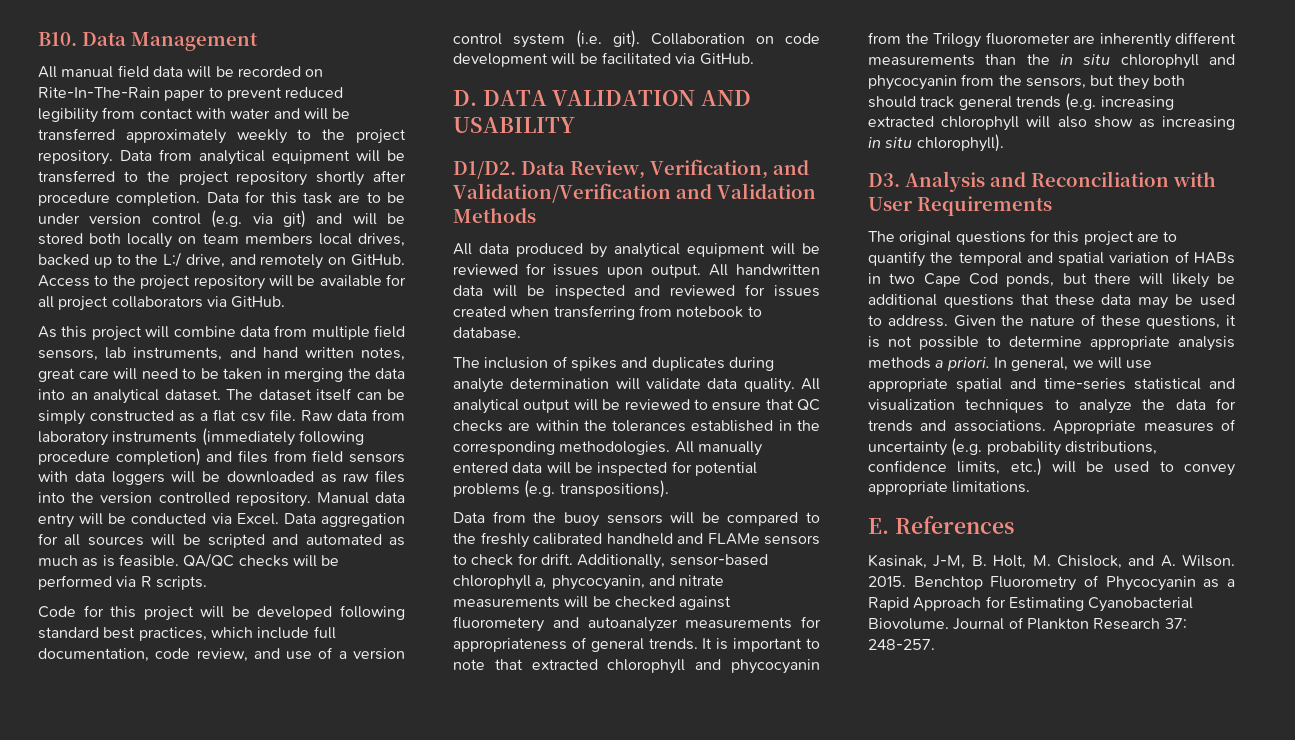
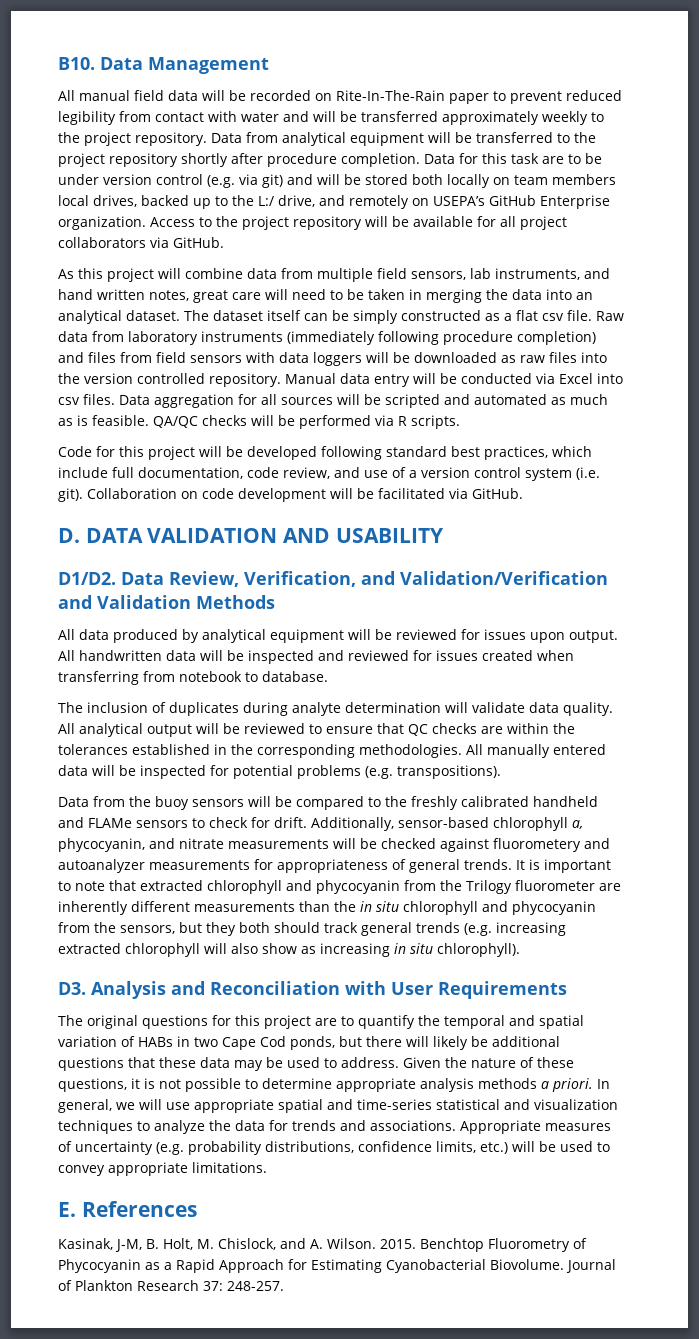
- Data for this task are to be under version control (e.g. via git) and will be stored both locally on team members local drives, backed up to the L:/ drive, and remotely on GitHub.
+ Data for this task are to be under version control (e.g. via git) and will be stored both locally on team members local drives, backed up to the L:/ drive, and remotely on USEPA’s GitHub Enterprise organization.
- Manual data entry will be conducted via Excel.
+ Manual data entry will be conducted via Excel into csv files.
- The inclusion of spikes and duplicates during analyte determination will validate data quality.
+ The inclusion of duplicates during analyte determination will validate data quality.

